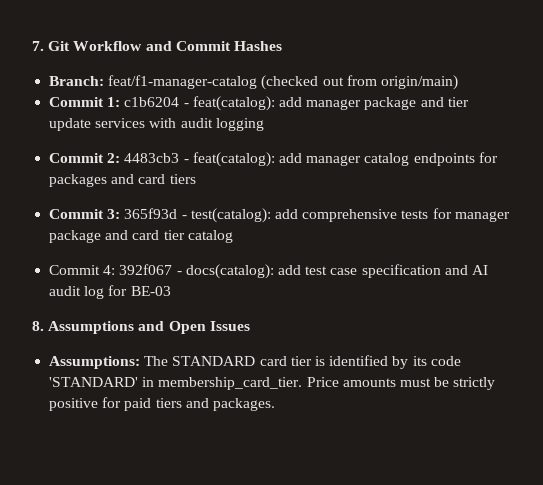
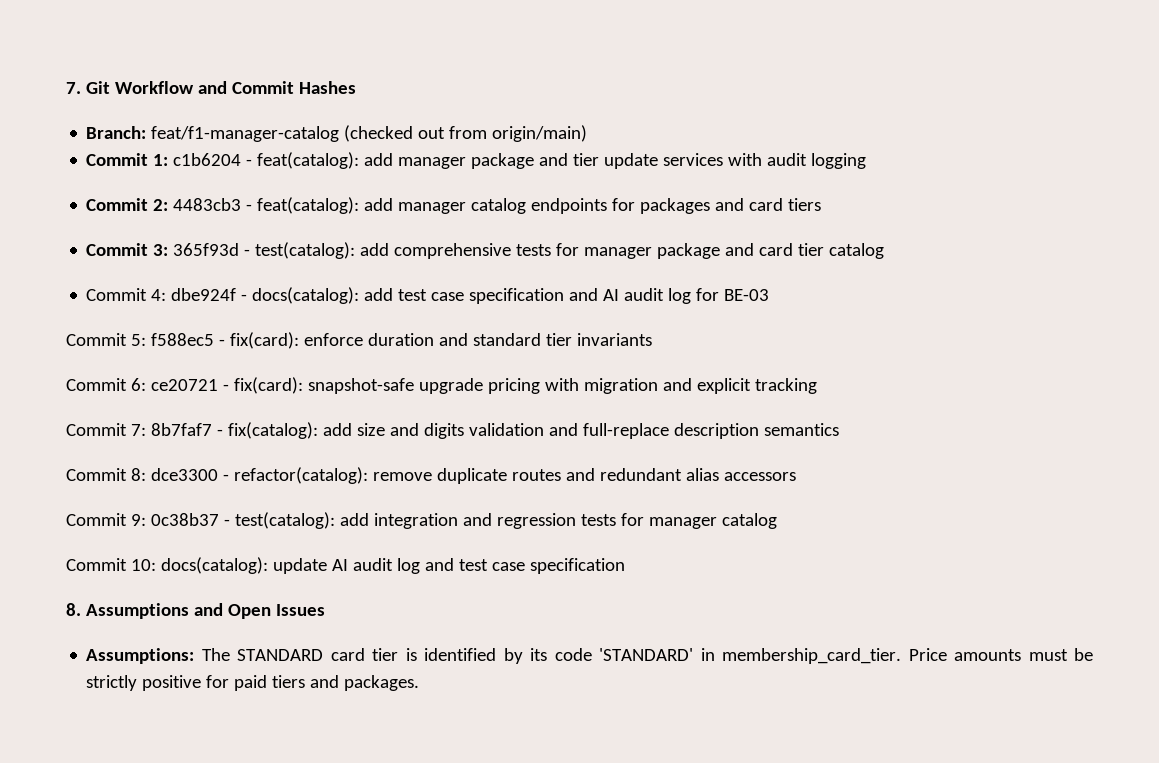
- Commit 4: 392f067 - docs(catalog): add test case specification and AI audit log for BE-03
+ Commit 4: dbe924f - docs(catalog): add test case specification and AI audit log for BE-03
+ Commit 5: f588ec5 - fix(card): enforce duration and standard tier invariants
+ Commit 6: ce20721 - fix(card): snapshot-safe upgrade pricing with migration and explicit tracking
+ Commit 7: 8b7faf7 - fix(catalog): add size and digits validation and full-replace description semantics
+ Commit 8: dce3300 - refactor(catalog): remove duplicate routes and redundant alias accessors
+ Commit 9: 0c38b37 - test(catalog): add integration and regression tests for manager catalog
+ Commit 10: docs(catalog): update AI audit log and test case specification

